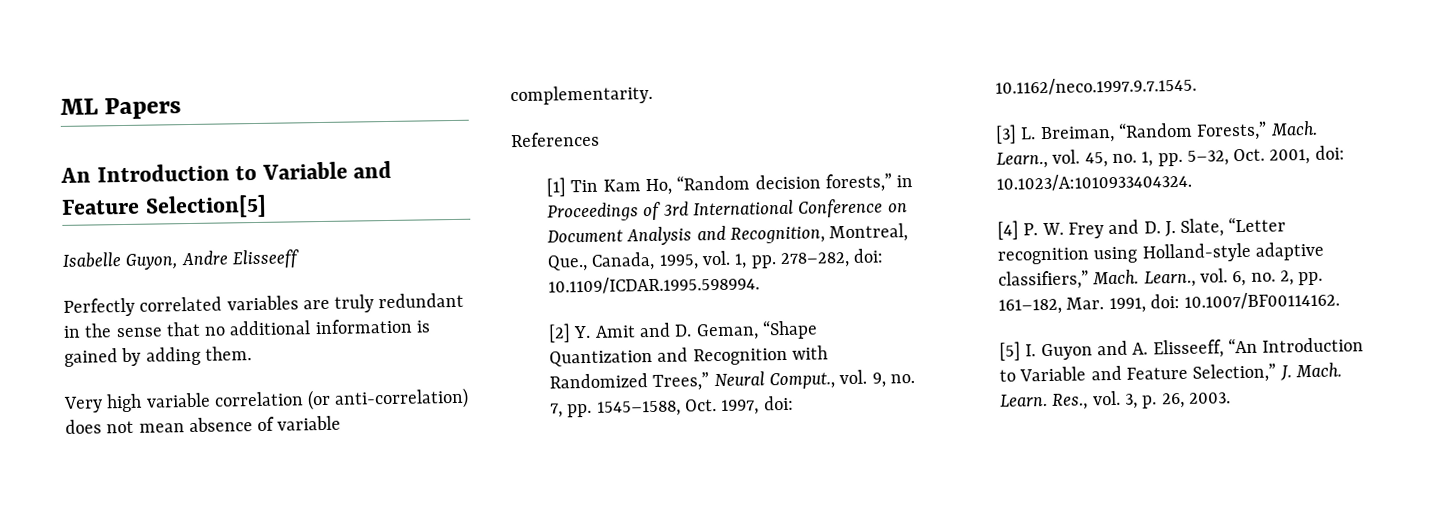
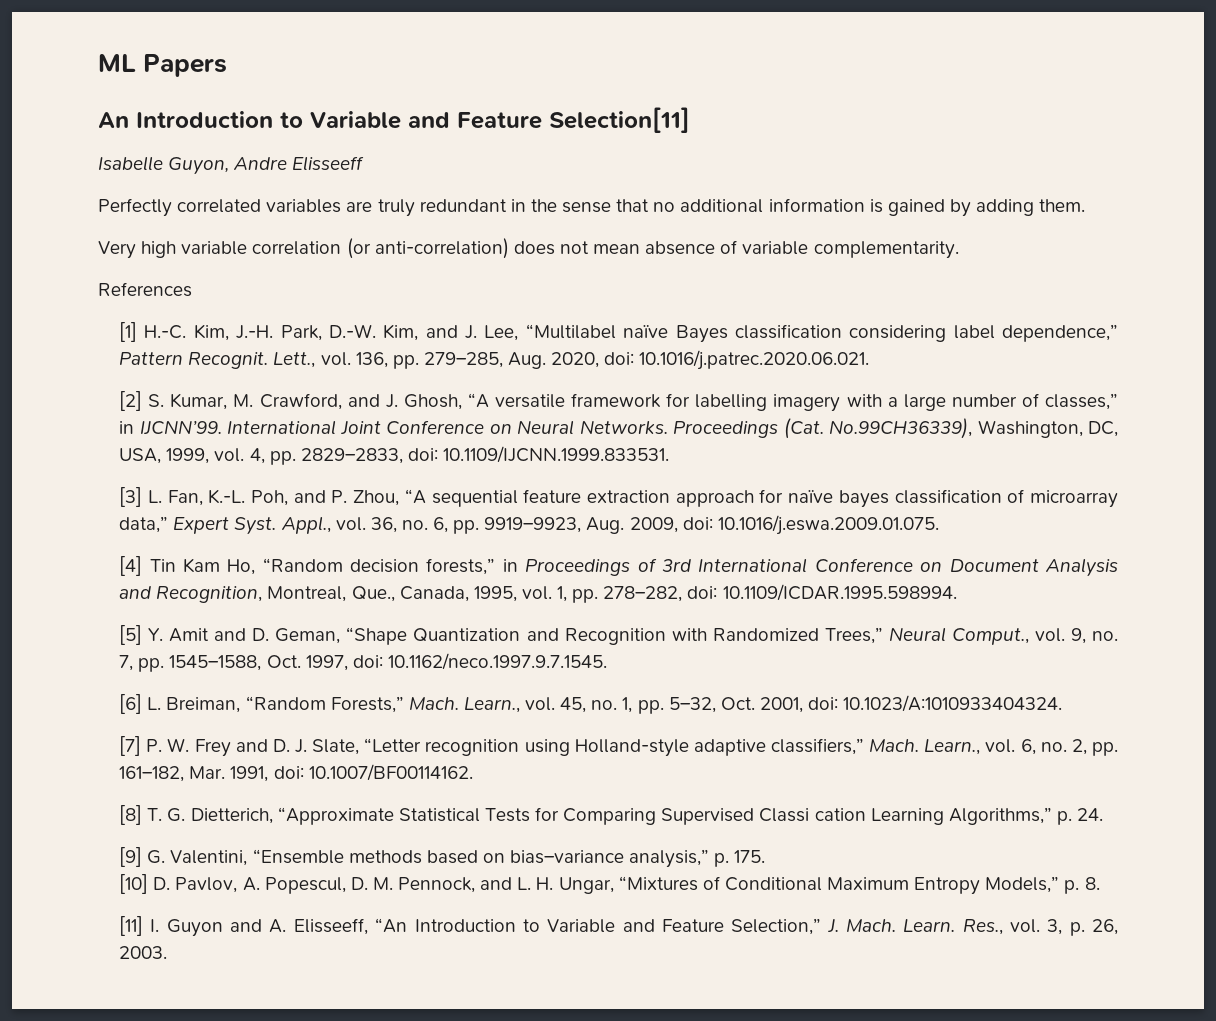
- An Introduction to Variable and Feature Selection[5]
+ An Introduction to Variable and Feature Selection[11]
- [1] Tin Kam Ho, “Random decision forests,” in Proceedings of 3rd International Conference on Document Analysis and Recognition, Montreal, Que., Canada, 1995, vol. 1, pp. 278–282, doi: 10.1109/ICDAR.1995.598994.
+ [1] H.-C. Kim, J.-H. Park, D.-W. Kim, and J. Lee, “Multilabel naïve Bayes classification considering label dependence,” Pattern Recognit. Lett., vol. 136, pp. 279–285, Aug. 2020, doi: 10.1016/j.patrec.2020.06.021.
+ [2] S. Kumar, M. Crawford, and J. Ghosh, “A versatile framework for labelling imagery with a large number of classes,” in IJCNN’99. International Joint Conference on Neural Networks. Proceedings (Cat. No.99CH36339), Washington, DC, USA, 1999, vol. 4, pp. 2829–2833, doi: 10.1109/IJCNN.1999.833531.
+ [3] L. Fan, K.-L. Poh, and P. Zhou, “A sequential feature extraction approach for naïve bayes classification of microarray data,” Expert Syst. Appl., vol. 36, no. 6, pp. 9919–9923, Aug. 2009, doi: 10.1016/j.eswa.2009.01.075.
+ [4] Tin Kam Ho, “Random decision forests,” in Proceedings of 3rd International Conference on Document Analysis and Recognition, Montreal, Que., Canada, 1995, vol. 1, pp. 278–282, doi: 10.1109/ICDAR.1995.598994.
- [2] Y. Amit and D. Geman, “Shape Quantization and Recognition with Randomized Trees,” Neural Comput., vol. 9, no. 7, pp. 1545–1588, Oct. 1997, doi: 10.1162/neco.1997.9.7.1545.
+ [5] Y. Amit and D. Geman, “Shape Quantization and Recognition with Randomized Trees,” Neural Comput., vol. 9, no. 7, pp. 1545–1588, Oct. 1997, doi: 10.1162/neco.1997.9.7.1545.
- [3] L. Breiman, “Random Forests,” Mach.
+ [6] L. Breiman, “Random Forests,” Mach.
- [4] P. W. Frey and D. J. Slate, “Letter recognition using Holland-style adaptive classifiers,” Mach.
+ [7] P. W. Frey and D. J. Slate, “Letter recognition using Holland-style adaptive classifiers,” Mach.
- [5] I. Guyon and A. Elisseeff, “An Introduction to Variable and Feature Selection,” J. Mach.
+ [8] T. G. Dietterich, “Approximate Statistical Tests for Comparing Supervised Classi cation Learning Algorithms,” p. 24.
+ [9] G. Valentini, “Ensemble methods based on bias–variance analysis,” p. 175.
+ [10] D. Pavlov, A. Popescul, D. M. Pennock, and L. H. Ungar, “Mixtures of Conditional Maximum Entropy Models,” p. 8.
+ [11] I. Guyon and A. Elisseeff, “An Introduction to Variable and Feature Selection,” J. Mach.

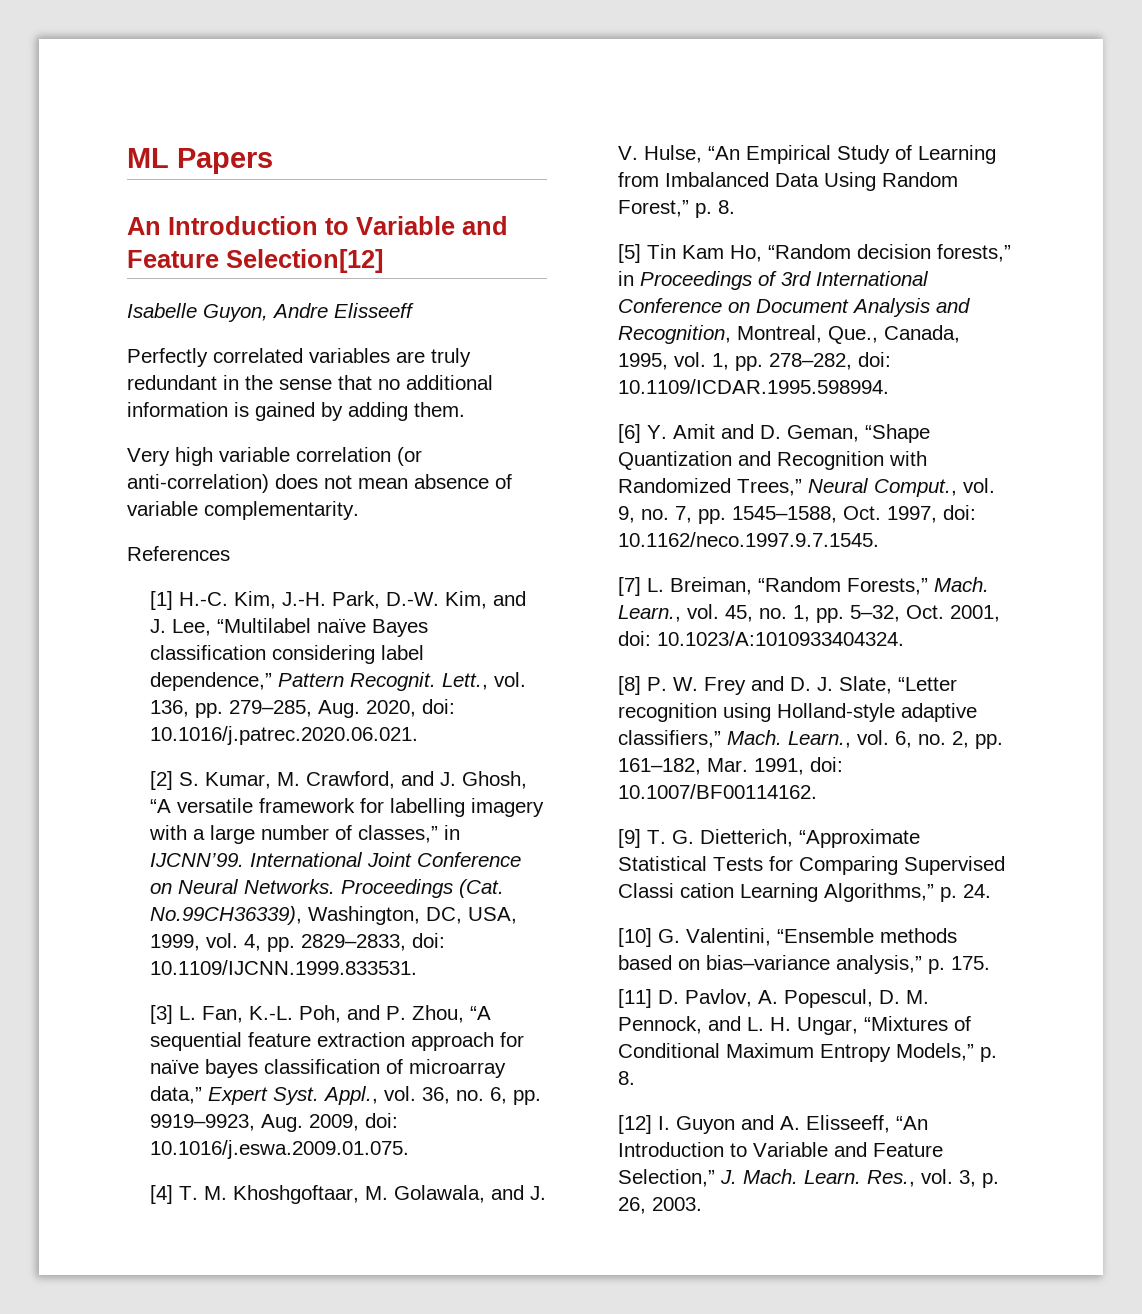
- An Introduction to Variable and Feature Selection[11]
+ An Introduction to Variable and Feature Selection[12]
- [4] Tin Kam Ho, “Random decision forests,” in Proceedings of 3rd International Conference on Document Analysis and Recognition, Montreal, Que., Canada, 1995, vol. 1, pp. 278–282, doi: 10.1109/ICDAR.1995.598994.
+ [4] T. M. Khoshgoftaar, M. Golawala, and J. V. Hulse, “An Empirical Study of Learning from Imbalanced Data Using Random Forest,” p. 8.
+ [5] Tin Kam Ho, “Random decision forests,” in Proceedings of 3rd International Conference on Document Analysis and Recognition, Montreal, Que., Canada, 1995, vol. 1, pp. 278–282, doi: 10.1109/ICDAR.1995.598994.
- [5] Y. Amit and D. Geman, “Shape Quantization and Recognition with Randomized Trees,” Neural Comput., vol. 9, no. 7, pp. 1545–1588, Oct. 1997, doi: 10.1162/neco.1997.9.7.1545.
+ [6] Y. Amit and D. Geman, “Shape Quantization and Recognition with Randomized Trees,” Neural Comput., vol. 9, no. 7, pp. 1545–1588, Oct. 1997, doi: 10.1162/neco.1997.9.7.1545.
- [6] L. Breiman, “Random Forests,” Mach.
+ [7] L. Breiman, “Random Forests,” Mach.
- [7] P. W. Frey and D. J. Slate, “Letter recognition using Holland-style adaptive classifiers,” Mach.
+ [8] P. W. Frey and D. J. Slate, “Letter recognition using Holland-style adaptive classifiers,” Mach.
- [8] T. G. Dietterich, “Approximate Statistical Tests for Comparing Supervised Classi cation Learning Algorithms,” p. 24.
+ [9] T. G. Dietterich, “Approximate Statistical Tests for Comparing Supervised Classi cation Learning Algorithms,” p. 24.
- [9] G. Valentini, “Ensemble methods based on bias–variance analysis,” p. 175.
+ [10] G. Valentini, “Ensemble methods based on bias–variance analysis,” p. 175.
- [10] D. Pavlov, A. Popescul, D. M. Pennock, and L. H. Ungar, “Mixtures of Conditional Maximum Entropy Models,” p. 8.
+ [11] D. Pavlov, A. Popescul, D. M. Pennock, and L. H. Ungar, “Mixtures of Conditional Maximum Entropy Models,” p. 8.
- [11] I. Guyon and A. Elisseeff, “An Introduction to Variable and Feature Selection,” J. Mach.
+ [12] I. Guyon and A. Elisseeff, “An Introduction to Variable and Feature Selection,” J. Mach.

